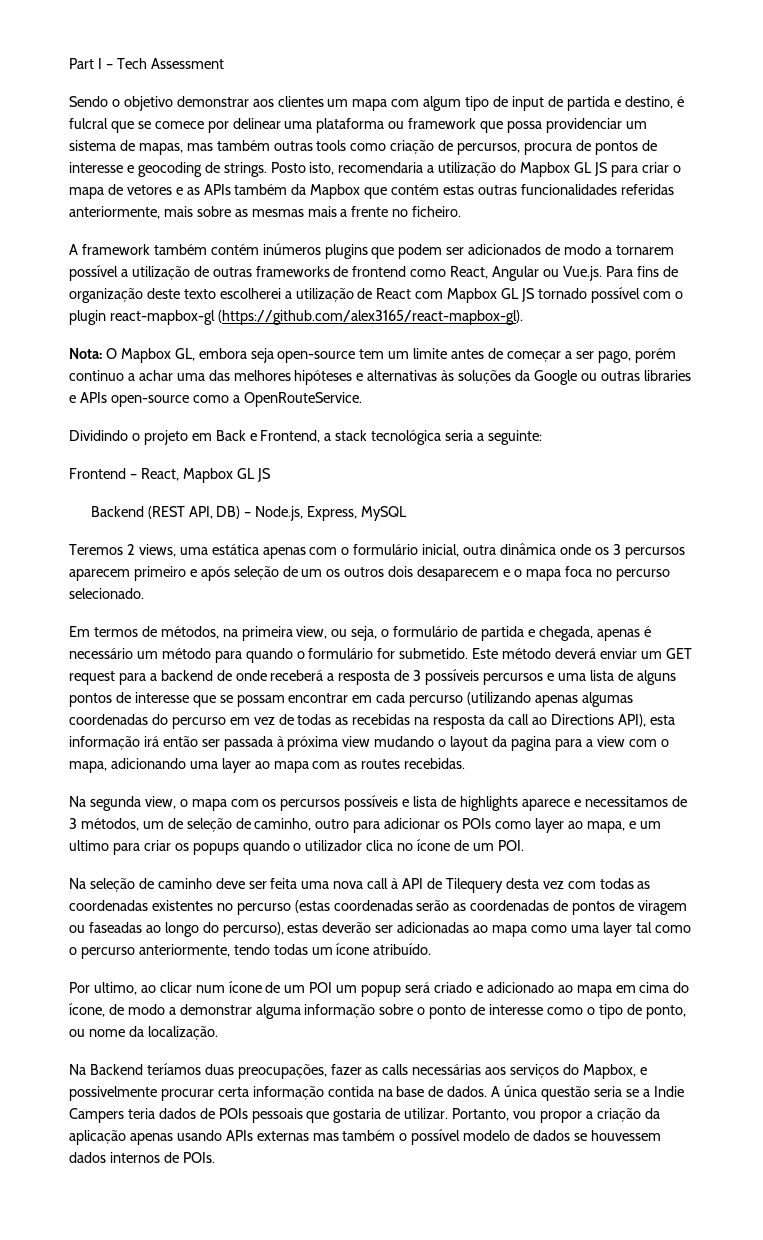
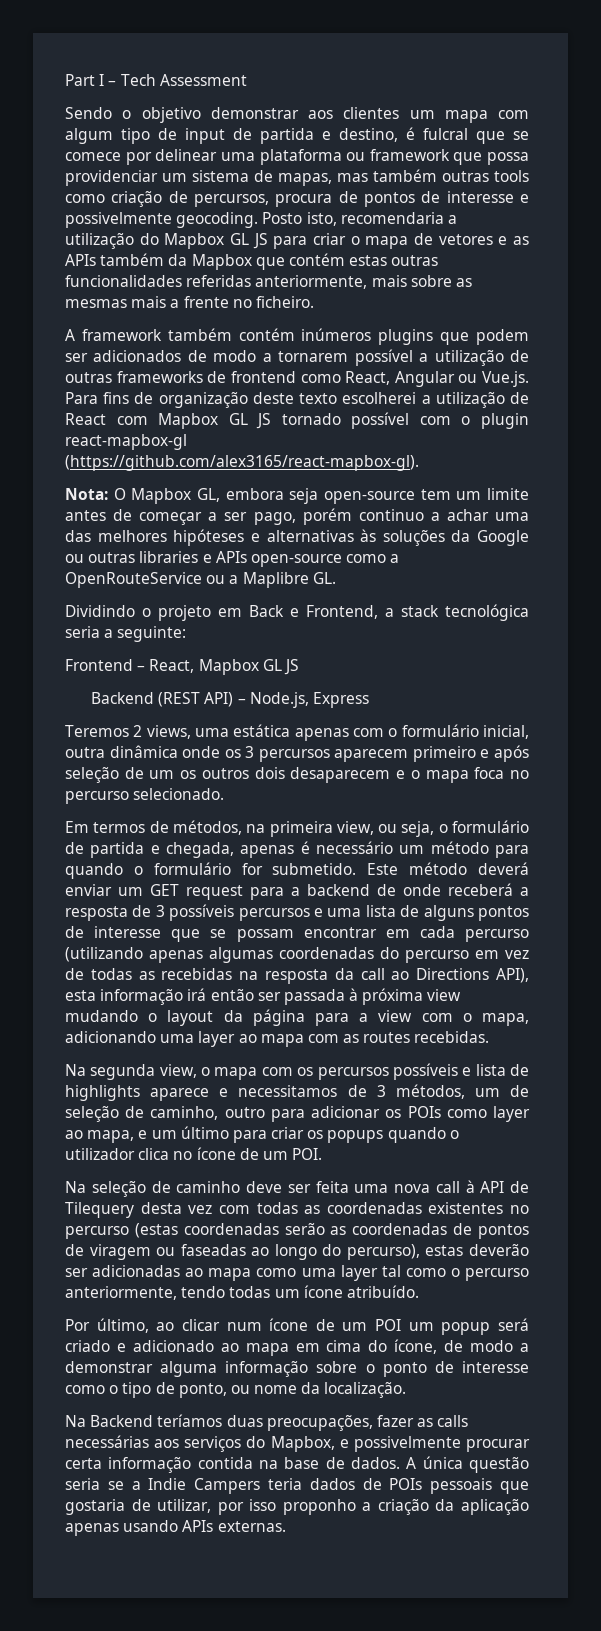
- Sendo o objetivo demonstrar aos clientes um mapa com algum tipo de input de partida e destino, é fulcral que se comece por delinear uma plataforma ou framework que possa providenciar um sistema de mapas, mas também outras tools como criação de percursos, procura de pontos de interesse e geocoding de strings.
+ Sendo o objetivo demonstrar aos clientes um mapa com algum tipo de input de partida e destino, é fulcral que se comece por delinear uma plataforma ou framework que possa providenciar um sistema de mapas, mas também outras tools como criação de percursos, procura de pontos de interesse e possivelmente geocoding.
- Nota: O Mapbox GL, embora seja open-source tem um limite antes de começar a ser pago, porém continuo a achar uma das melhores hipóteses e alternativas às soluções da Google ou outras libraries e APIs open-source como a OpenRouteService.
+ Nota: O Mapbox GL, embora seja open-source tem um limite antes de começar a ser pago, porém continuo a achar uma das melhores hipóteses e alternativas às soluções da Google ou outras libraries e APIs open-source como a OpenRouteService ou a Maplibre GL.
- Backend (REST API, DB) – Node.js, Express, MySQL
+ Backend (REST API) – Node.js, Express
- Este método deverá enviar um GET request para a backend de onde receberá a resposta de 3 possíveis percursos e uma lista de alguns pontos de interesse que se possam encontrar em cada percurso (utilizando apenas algumas coordenadas do percurso em vez de todas as recebidas na resposta da call ao Directions API), esta informação irá então ser passada à próxima view mudando o layout da pagina para a view com o mapa, adicionando uma layer ao mapa com as routes recebidas.
+ Este método deverá enviar um GET request para a backend de onde receberá a resposta de 3 possíveis percursos e uma lista de alguns pontos de interesse que se possam encontrar em cada percurso (utilizando apenas algumas coordenadas do percurso em vez de todas as recebidas na resposta da call ao Directions API), esta informação irá então ser passada à próxima view mudando o layout da página para a view com o mapa, adicionando uma layer ao mapa com as routes recebidas.
- Na segunda view, o mapa com os percursos possíveis e lista de highlights aparece e necessitamos de 3 métodos, um de seleção de caminho, outro para adicionar os POIs como layer ao mapa, e um ultimo para criar os popups quando o utilizador clica no ícone de um POI.
+ Na segunda view, o mapa com os percursos possíveis e lista de highlights aparece e necessitamos de 3 métodos, um de seleção de caminho, outro para adicionar os POIs como layer ao mapa, e um último para criar os popups quando o utilizador clica no ícone de um POI.
- Por ultimo, ao clicar num ícone de um POI um popup será criado e adicionado ao mapa em cima do ícone, de modo a demonstrar alguma informação sobre o ponto de interesse como o tipo de ponto, ou nome da localização.
+ Por último, ao clicar num ícone de um POI um popup será criado e adicionado ao mapa em cima do ícone, de modo a demonstrar alguma informação sobre o ponto de interesse como o tipo de ponto, ou nome da localização.
- A única questão seria se a Indie Campers teria dados de POIs pessoais que gostaria de utilizar. Portanto, vou propor a criação da aplicação apenas usando APIs externas mas também o possível modelo de dados se houvessem dados internos de POIs.
+ A única questão seria se a Indie Campers teria dados de POIs pessoais que gostaria de utilizar, por isso proponho a criação da aplicação apenas usando APIs externas.

